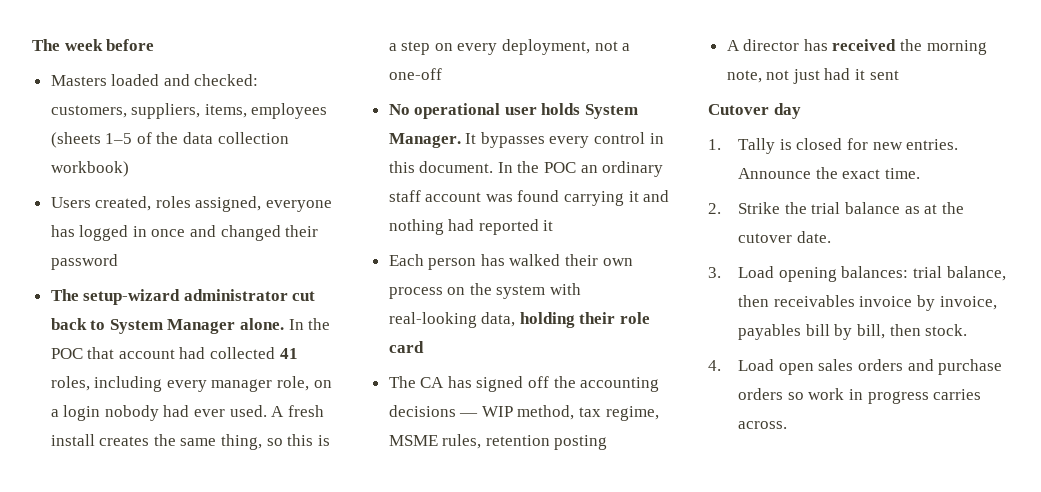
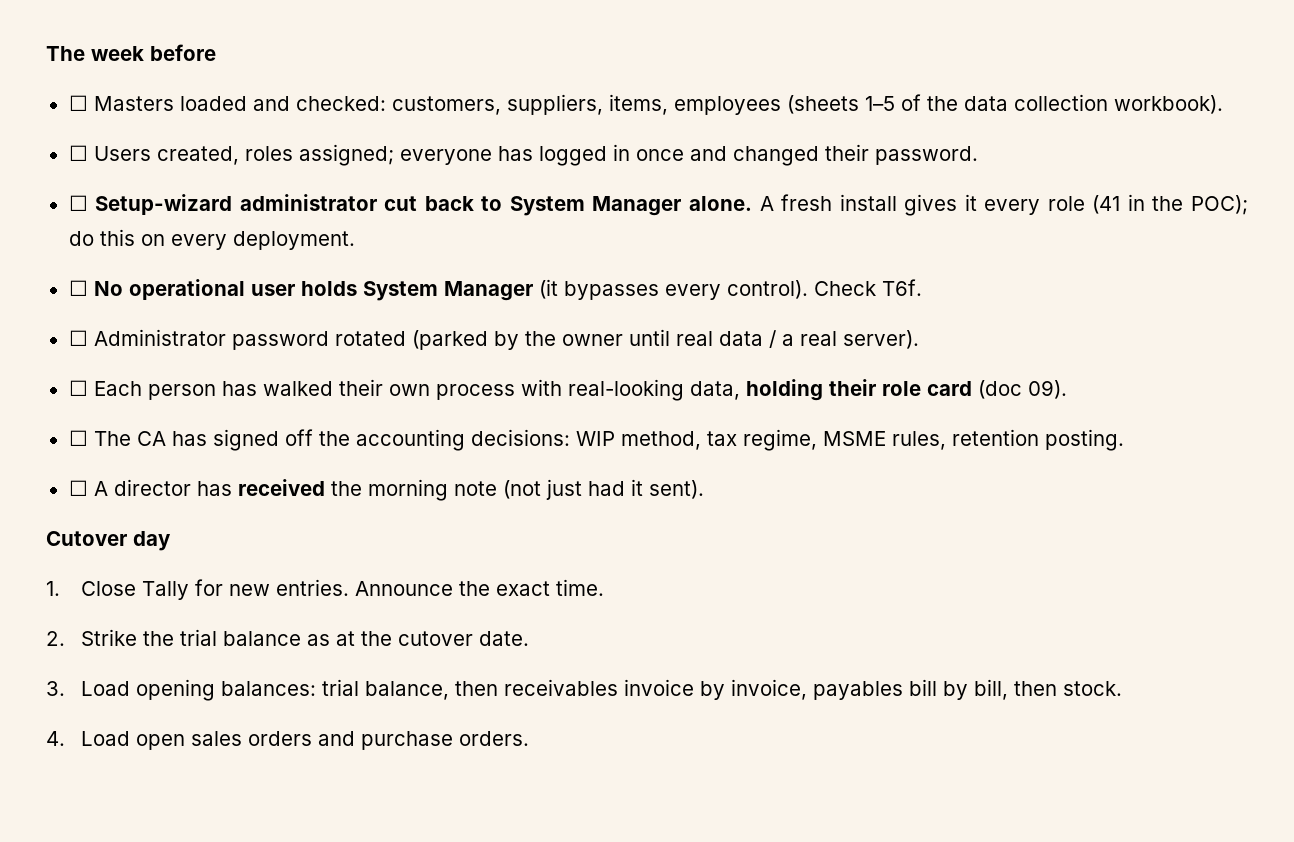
- Masters loaded and checked: customers, suppliers, items, employees (sheets 1–5 of the data collection workbook)
- Users created, roles assigned, everyone has logged in once and changed their password
- The setup-wizard administrator cut back to System Manager alone.
+ ☐ Masters loaded and checked: customers, suppliers, items, employees (sheets 1–5 of the data collection workbook).
+ ☐ Users created, roles assigned; everyone has logged in once and changed their password.
+ ☐ Setup-wizard administrator cut back to System Manager alone.
- In the POC that account had collected 41 roles, including every manager role, on a login nobody had ever used. A fresh install creates the same thing, so this is a step on every deployment, not a one-off
- No operational user holds System Manager. It bypasses every control in this document. In the POC an ordinary staff account was found carrying it and nothing had reported it
- Each person has walked their own process on the system with real-looking data, holding their role card
- The CA has signed off the accounting decisions — WIP method, tax regime, MSME rules, retention posting
- A director has received the morning note, not just had it sent
+ A fresh install gives it every role (41 in the POC); do this on every deployment.
+ ☐ No operational user holds System Manager (it bypasses every control). Check T6f.
+ ☐ Administrator password rotated (parked by the owner until real data / a real server).
+ ☐ Each person has walked their own process with real-looking data, holding their role card (doc 09).
+ ☐ The CA has signed off the accounting decisions: WIP method, tax regime, MSME rules, retention posting.
+ ☐ A director has received the morning note (not just had it sent).
- 1. Tally is closed for new entries.
+ 1. Close Tally for new entries.
- 4. Load open sales orders and purchase orders so work in progress carries across.
+ 4. Load open sales orders and purchase orders.

